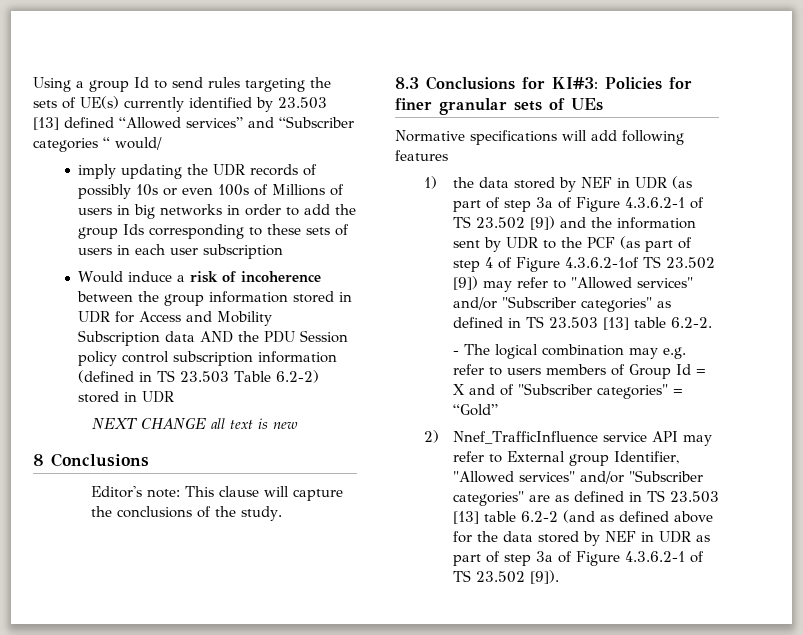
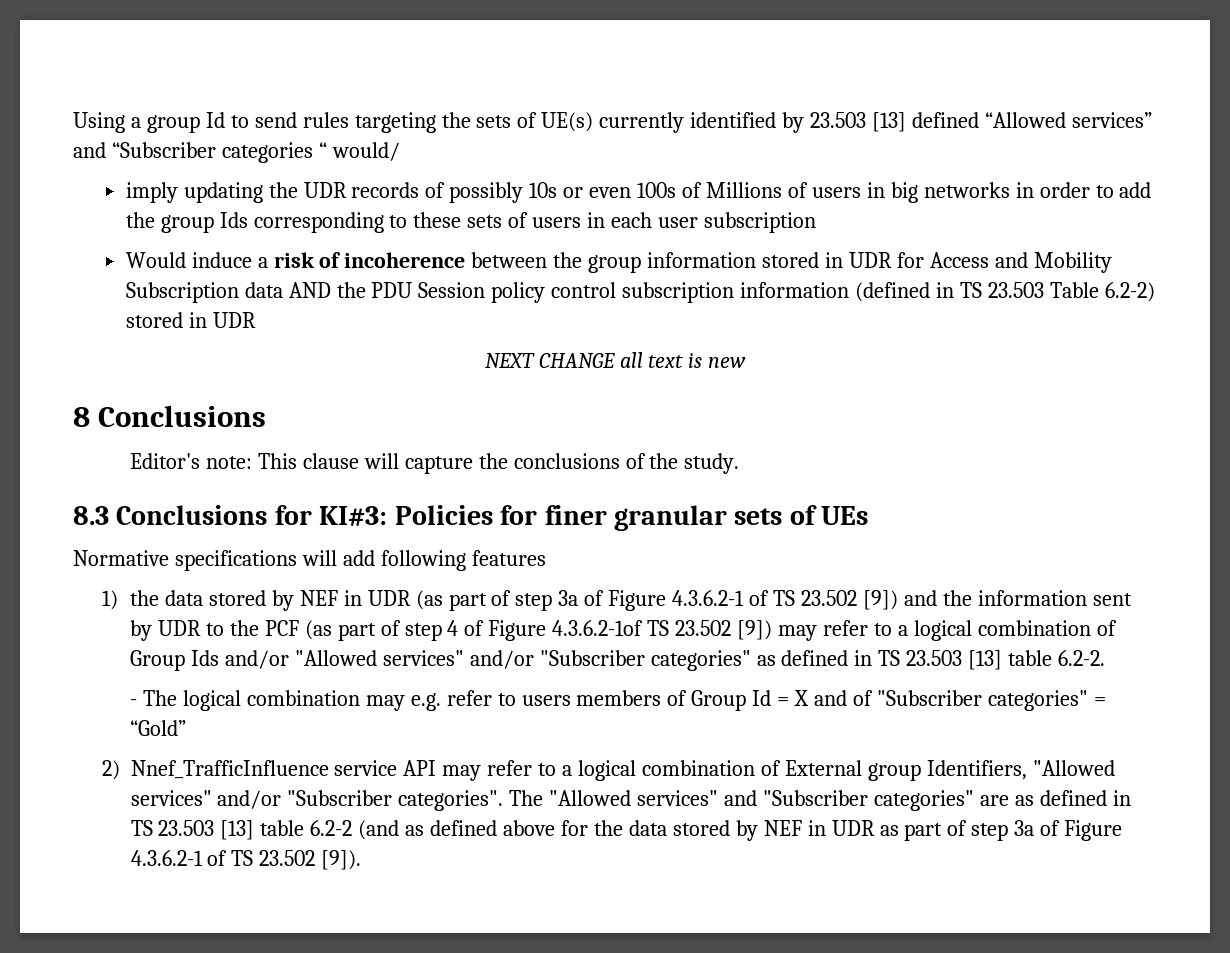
- 1) the data stored by NEF in UDR (as part of step 3a of Figure 4.3.6.2-1 of TS 23.502 [9]) and the information sent by UDR to the PCF (as part of step 4 of Figure 4.3.6.2-1of TS 23.502 [9]) may refer to "Allowed services" and/or "Subscriber categories" as defined in TS 23.503 [13] table 6.2-2.
+ 1) the data stored by NEF in UDR (as part of step 3a of Figure 4.3.6.2-1 of TS 23.502 [9]) and the information sent by UDR to the PCF (as part of step 4 of Figure 4.3.6.2-1of TS 23.502 [9]) may refer to a logical combination of Group Ids and/or "Allowed services" and/or "Subscriber categories" as defined in TS 23.503 [13] table 6.2-2.
- 2) Nnef_TrafficInfluence service API may refer to External group Identifier, "Allowed services" and/or "Subscriber categories" are as defined in TS 23.503 [13] table 6.2-2 (and as defined above for the data stored by NEF in UDR as part of step 3a of Figure 4.3.6.2-1 of TS 23.502 [9]).
+ 2) Nnef_TrafficInfluence service API may refer to a logical combination of External group Identifiers, "Allowed services" and/or "Subscriber categories". The "Allowed services" and "Subscriber categories" are as defined in TS 23.503 [13] table 6.2-2 (and as defined above for the data stored by NEF in UDR as part of step 3a of Figure 4.3.6.2-1 of TS 23.502 [9]).

